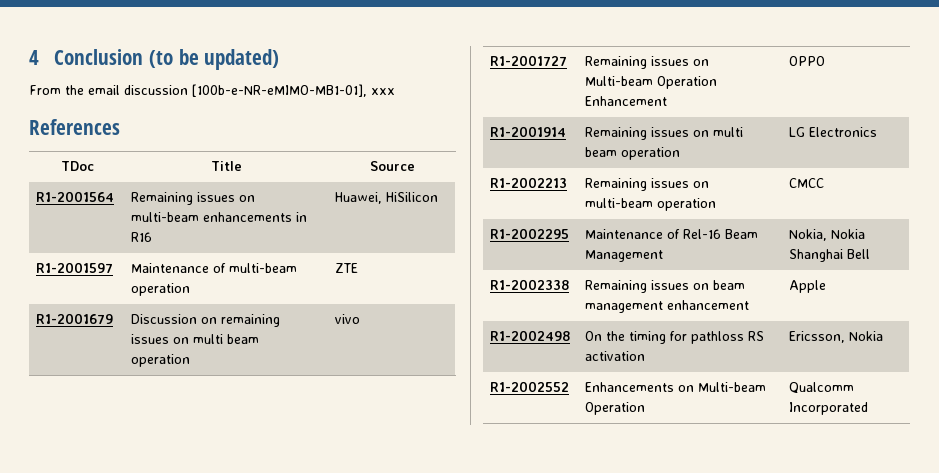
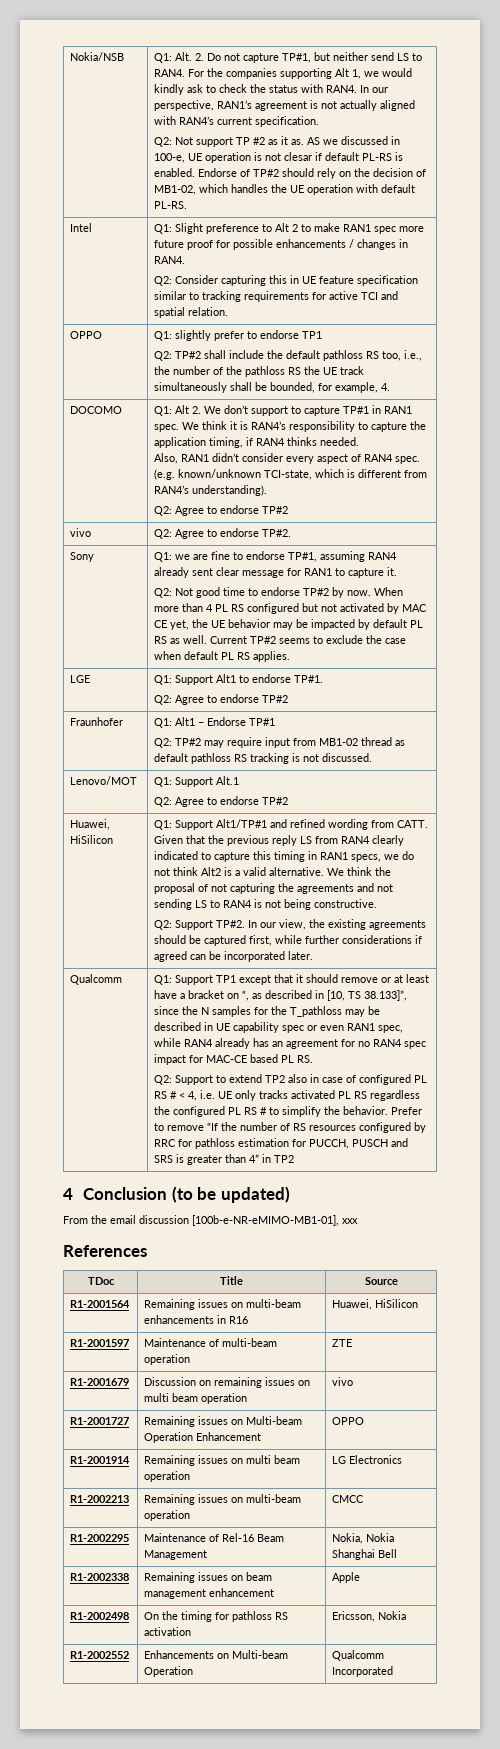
+ Nokia/NSB | Q1: Alt. 2. Do not capture TP#1, but neither send LS to RAN4. For the companies supporting Alt 1, we would kindly ask to check the status with RAN4. In our perspective, RAN1’s agreement is not actually aligned with RAN4’s current specification.
+ Q2: Not support TP #2 as it as. AS we discussed in 100-e, UE operation is not clesar if default PL-RS is enabled. Endorse of TP#2 should rely on the decision of MB1-02, which handles the UE operation with default PL-RS.
+ Intel | Q1: Slight preference to Alt 2 to make RAN1 spec more future proof for possible enhancements / changes in RAN4.
+ Q2: Consider capturing this in UE feature specification similar to tracking requirements for active TCI and spatial relation.
+ OPPO | Q1: slightly prefer to endorse TP1
+ Q2: TP#2 shall include the default pathloss RS too, i.e., the number of the pathloss RS the UE track simultaneously shall be bounded, for example, 4.
+ DOCOMO | Q1: Alt 2. We don’t support to capture TP#1 in RAN1 spec. We think it is RAN4’s responsibility to capture the application timing, if RAN4 thinks needed.
+ Also, RAN1 didn’t consider every aspect of RAN4 spec. (e.g. known/unknown TCI-state, which is different from RAN4’s understanding).
+ Q2: Agree to endorse TP#2
+ vivo | Q2: Agree to endorse TP#2.
+ Sony | Q1: we are fine to endorse TP#1, assuming RAN4 already sent clear message for RAN1 to capture it.
+ Q2: Not good time to endorse TP#2 by now. When more than 4 PL RS configured but not activated by MAC CE yet, the UE behavior may be impacted by default PL RS as well. Current TP#2 seems to exclude the case when default PL RS applies.
+ LGE | Q1: Support Alt1 to endorse TP#1.
+ Q2: Agree to endorse TP#2
+ Fraunhofer | Q1: Alt1 – Endorse TP#1
+ Q2: TP#2 may require input from MB1-02 thread as default pathloss RS tracking is not discussed.
+ Lenovo/MOT | Q1: Support Alt.1
+ Q2: Agree to endorse TP#2
+ Huawei, HiSilicon | Q1: Support Alt1/TP#1 and refined wording from CATT. Given that the previous reply LS from RAN4 clearly indicated to capture this timing in RAN1 specs, we do not think Alt2 is a valid alternative. We think the proposal of not capturing the agreements and not sending LS to RAN4 is not being constructive.
+ Q2: Support TP#2. In our view, the existing agreements should be captured first, while further considerations if agreed can be incorporated later.
+ Qualcomm | Q1: Support TP1 except that it should remove or at least have a bracket on “, as described in [10, TS 38.133]”, since the N samples for the T_pathloss may be described in UE capability spec or even RAN1 spec, while RAN4 already has an agreement for no RAN4 spec impact for MAC-CE based PL RS.
+ Q2: Support to extend TP2 also in case of configured PL RS # < 4, i.e. UE only tracks activated PL RS regardless the configured PL RS # to simplify the behavior. Prefer to remove “If the number of RS resources configured by RRC for pathloss estimation for PUCCH, PUSCH and SRS is greater than 4” in TP2

